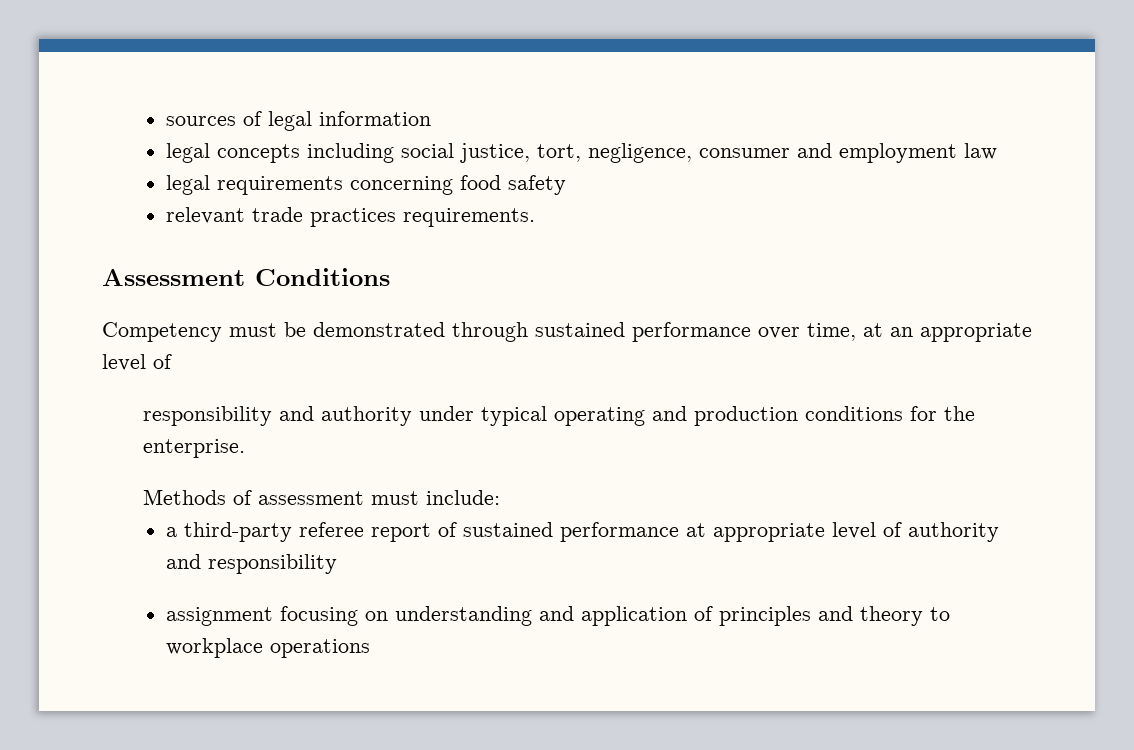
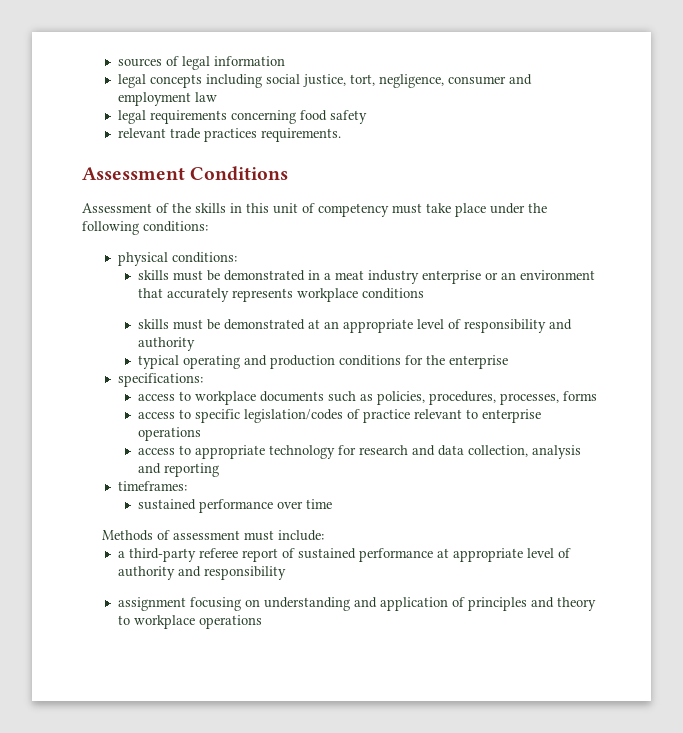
- Competency must be demonstrated through sustained performance over time, at an appropriate level of
- responsibility and authority under typical operating and production conditions for the enterprise.
+ Assessment of the skills in this unit of competency must take place under the following conditions:
+ physical conditions:
+ skills must be demonstrated in a meat industry enterprise or an environment that accurately represents workplace conditions
+ skills must be demonstrated at an appropriate level of responsibility and authority
+ typical operating and production conditions for the enterprise
+ specifications:
+ access to workplace documents such as policies, procedures, processes, forms
+ access to specific legislation/codes of practice relevant to enterprise operations
+ access to appropriate technology for research and data collection, analysis and reporting
+ timeframes:
+ sustained performance over time

